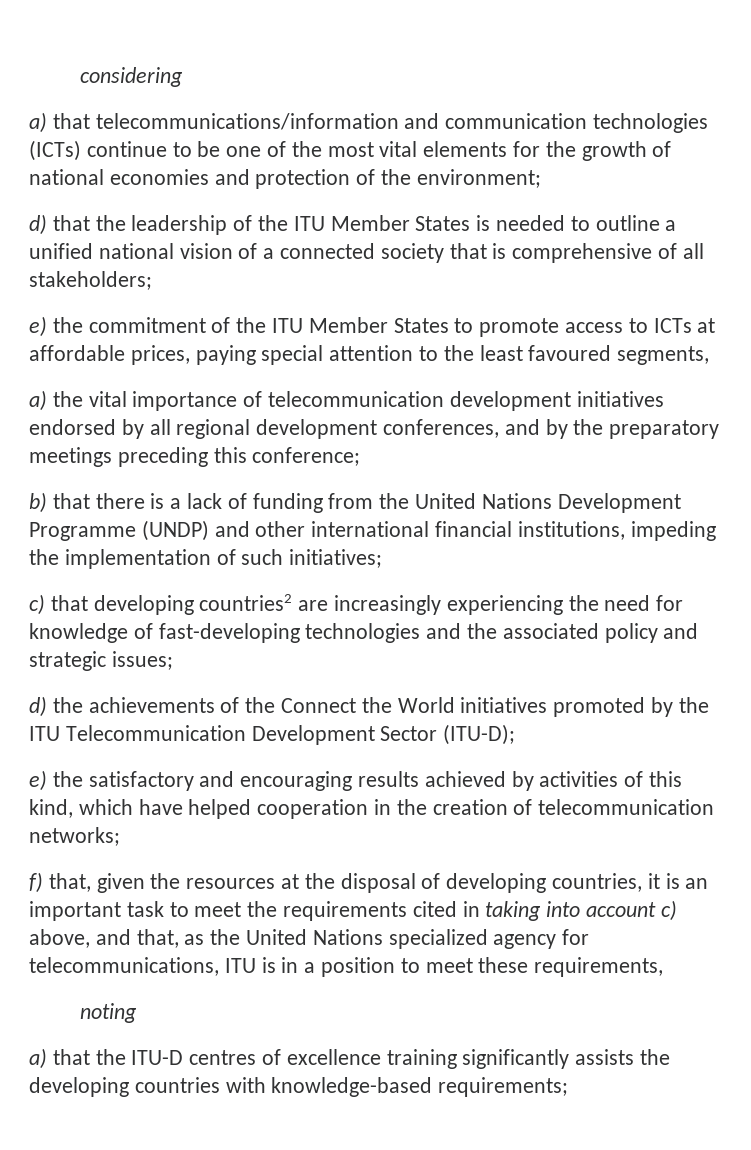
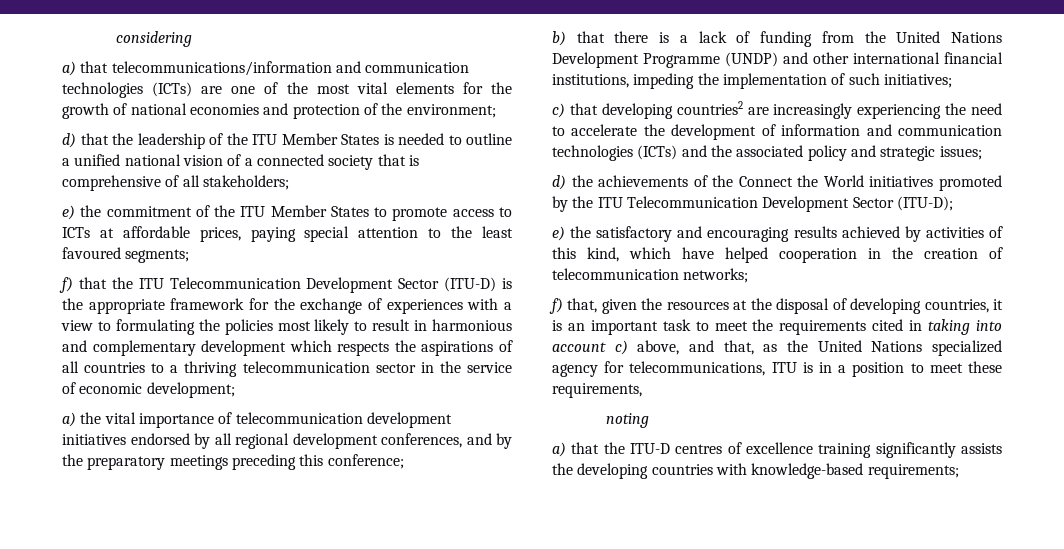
- a) that telecommunications/information and communication technologies (ICTs) continue to be one of the most vital elements for the growth of national economies and protection of the environment;
+ a) that telecommunications/information and communication technologies (ICTs) are one of the most vital elements for the growth of national economies and protection of the environment;
- e) the commitment of the ITU Member States to promote access to ICTs at affordable prices, paying special attention to the least favoured segments,
+ e) the commitment of the ITU Member States to promote access to ICTs at affordable prices, paying special attention to the least favoured segments;
+ f) that the ITU Telecommunication Development Sector (ITU-D) is the appropriate framework for the exchange of experiences with a view to formulating the policies most likely to result in harmonious and complementary development which respects the aspirations of all countries to a thriving telecommunication sector in the service of economic development;
- c) that developing countries2 are increasingly experiencing the need for knowledge of fast-developing technologies and the associated policy and strategic issues;
+ c) that developing countries2 are increasingly experiencing the need to accelerate the development of information and communication technologies (ICTs) and the associated policy and strategic issues;

